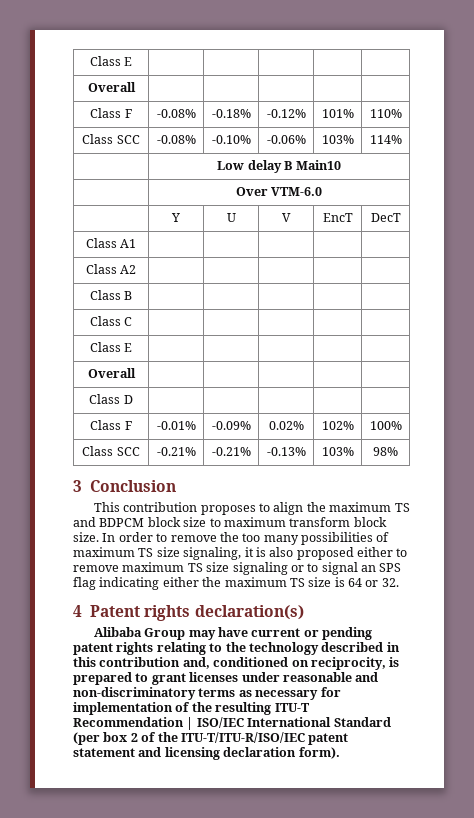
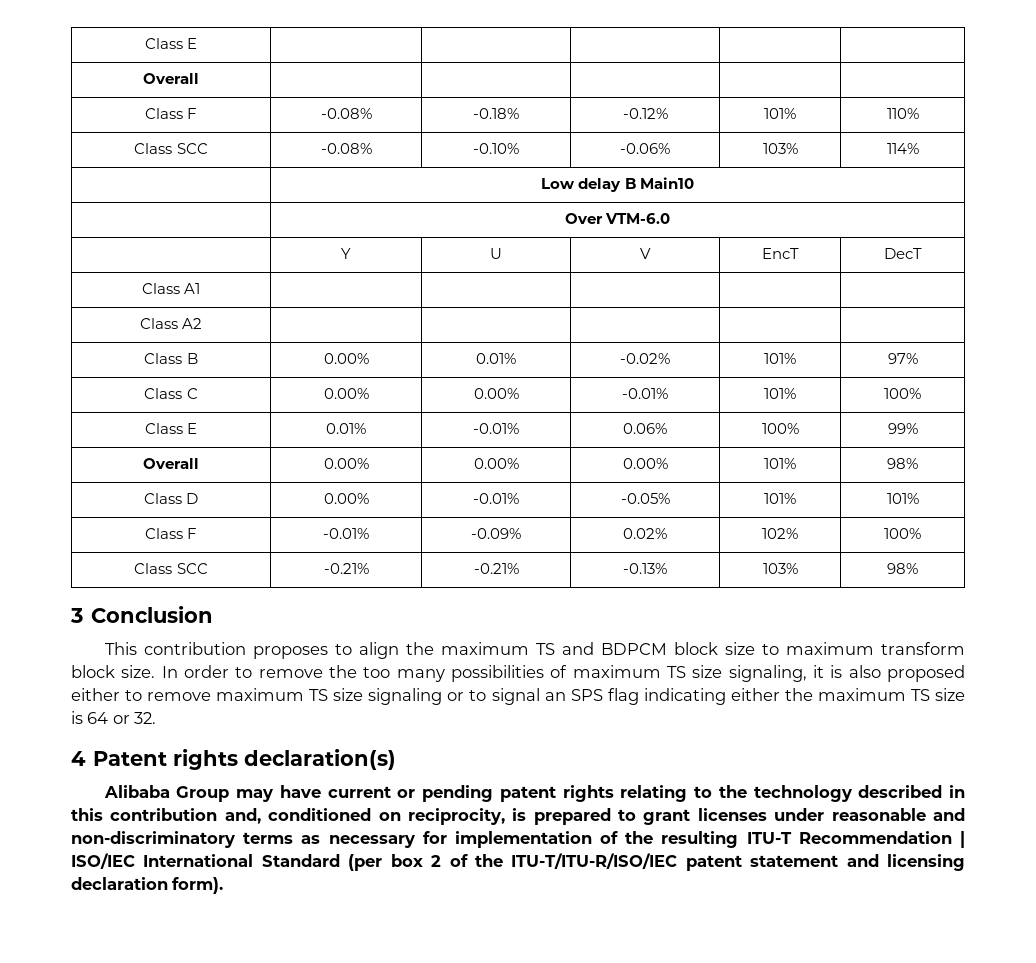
- Class B | | | | |
- Class C | | | | |
- Class E | | | | |
- Overall | | | | |
- Class D | | | | |
+ Class B | 0.00% | 0.01% | -0.02% | 101% | 97%
+ Class C | 0.00% | 0.00% | -0.01% | 101% | 100%
+ Class E | 0.01% | -0.01% | 0.06% | 100% | 99%
+ Overall | 0.00% | 0.00% | 0.00% | 101% | 98%
+ Class D | 0.00% | -0.01% | -0.05% | 101% | 101%

